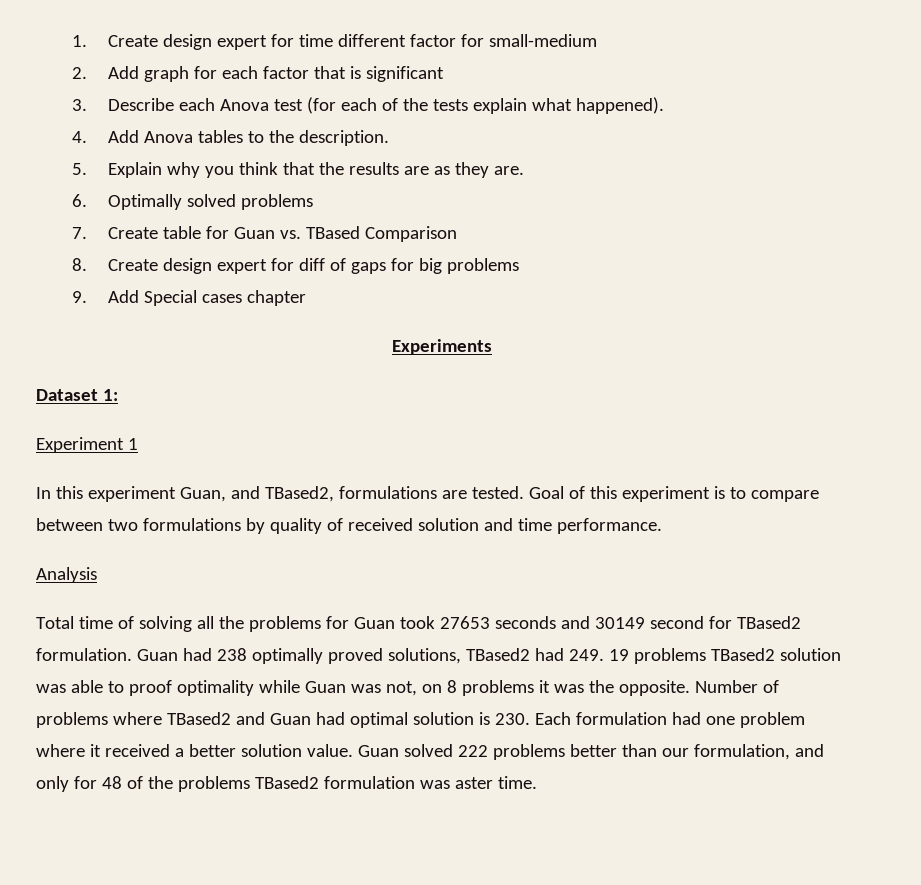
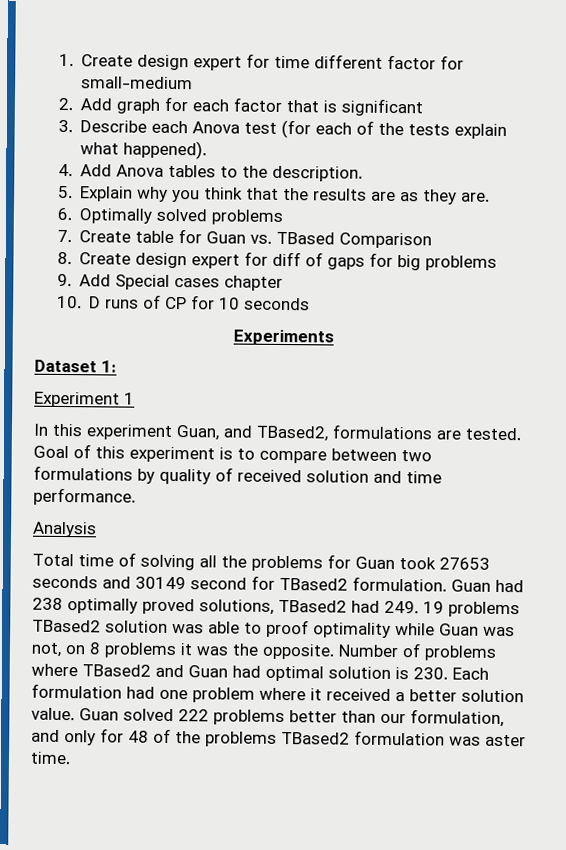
+ 10. D runs of CP for 10 seconds

